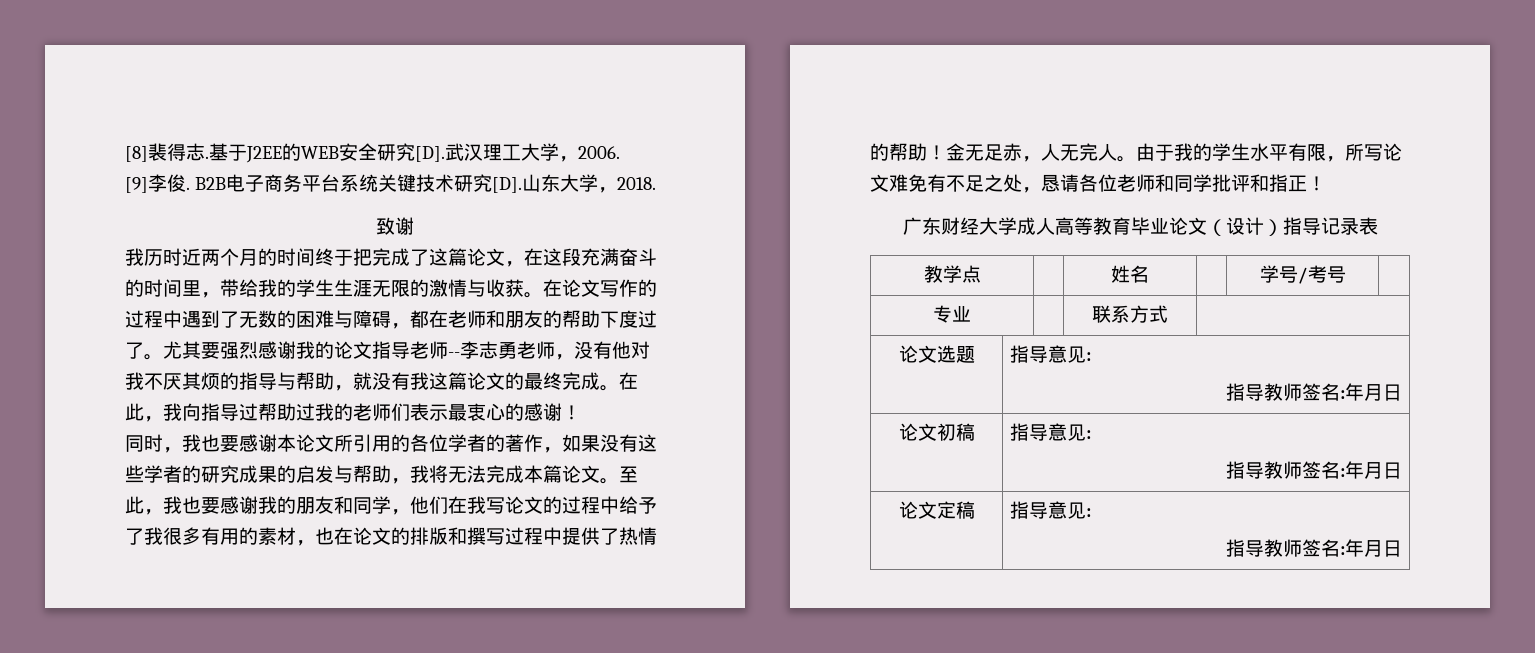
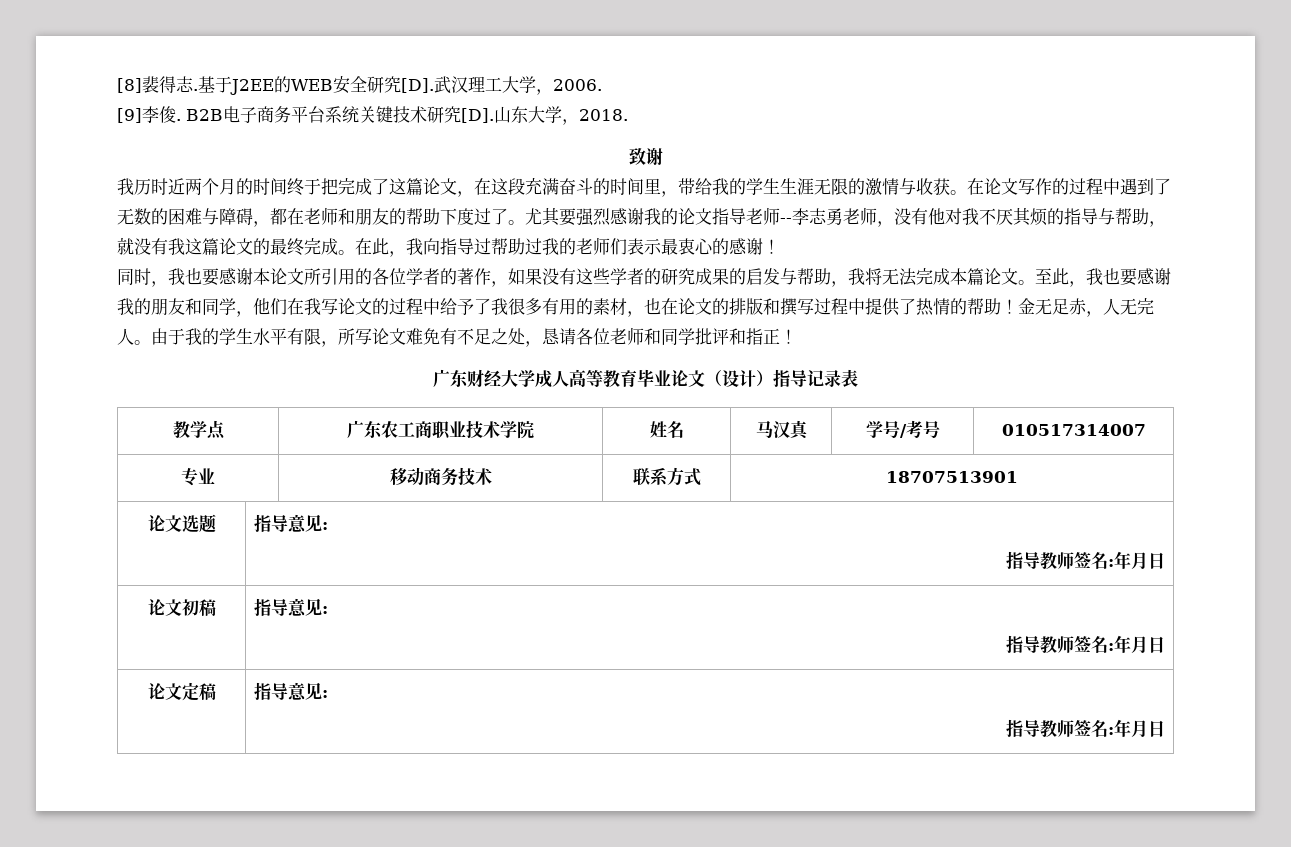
- 教学点 | | 姓名 | | 学号/考号 |
+ 教学点 | 广东农工商职业技术学院 | 姓名 | 马汉真 | 学号/考号 | 010517314007
- 专业 | | 联系方式 |
+ 专业 | 移动商务技术 | 联系方式 | 18707513901

